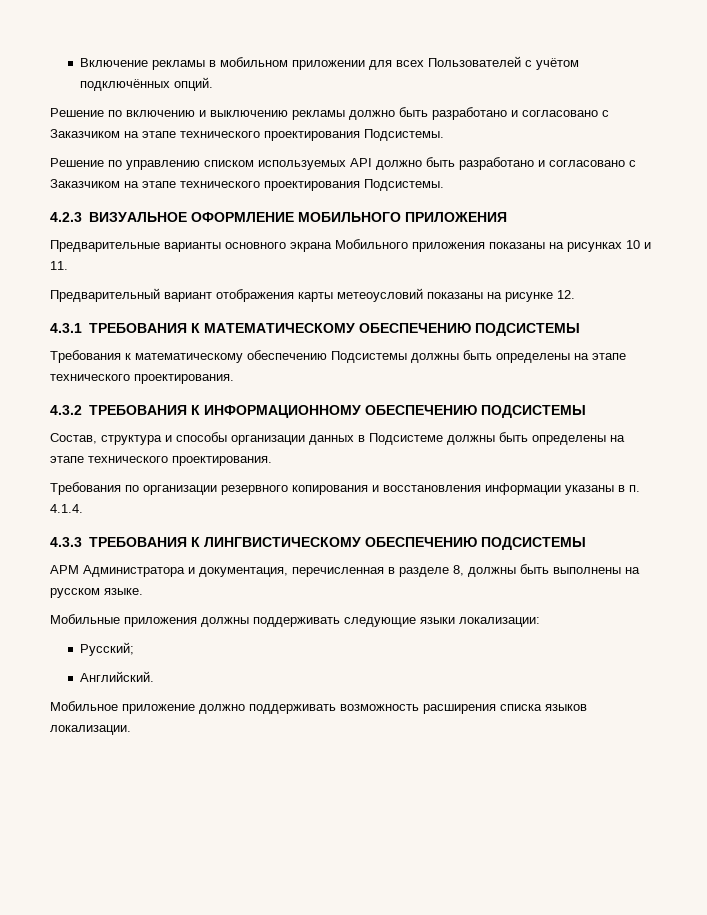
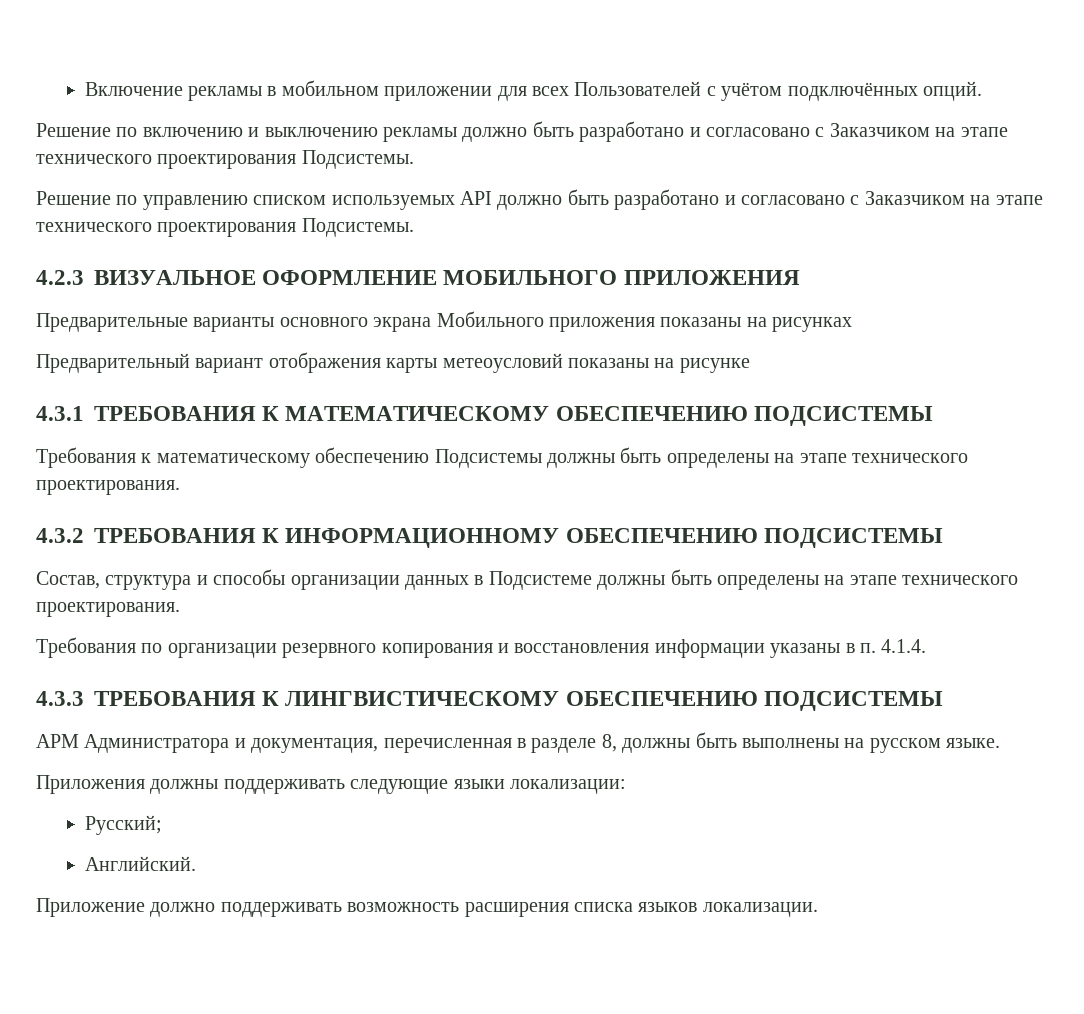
- Предварительные варианты основного экрана Мобильного приложения показаны на рисунках 10 и 11.
+ Предварительные варианты основного экрана Мобильного приложения показаны на рисунках
- Предварительный вариант отображения карты метеоусловий показаны на рисунке 12.
+ Предварительный вариант отображения карты метеоусловий показаны на рисунке
- Мобильные приложения должны поддерживать следующие языки локализации:
+ Приложения должны поддерживать следующие языки локализации:
- Мобильное приложение должно поддерживать возможность расширения списка языков локализации.
+ Приложение должно поддерживать возможность расширения списка языков локализации.

